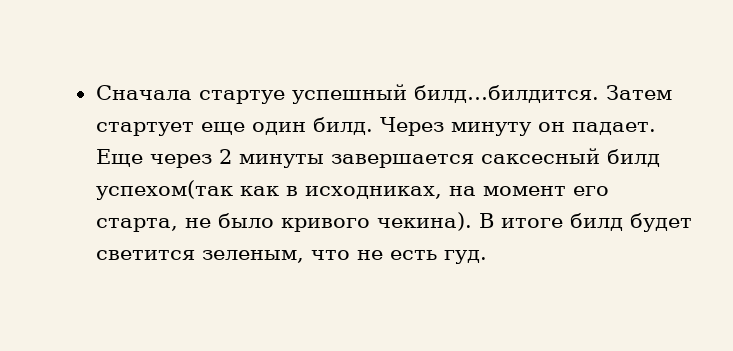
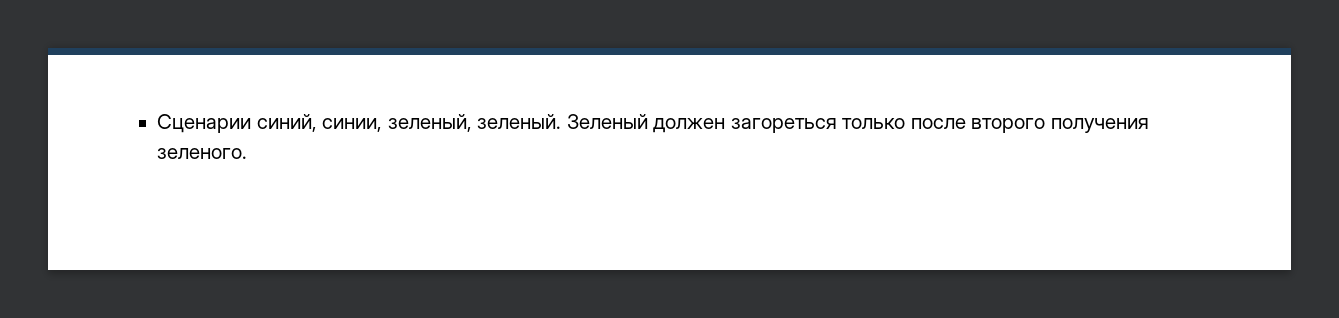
- Сначала стартуе успешный билд…билдится. Затем стартует еще один билд. Через минуту он падает. Еще через 2 минуты завершается саксесный билд успехом(так как в исходниках, на момент его старта, не было кривого чекина). В итоге билд будет светится зеленым, что не есть гуд.
+ Сценарии синий, синии, зеленый, зеленый. Зеленый должен загореться только после второго получения зеленого.

